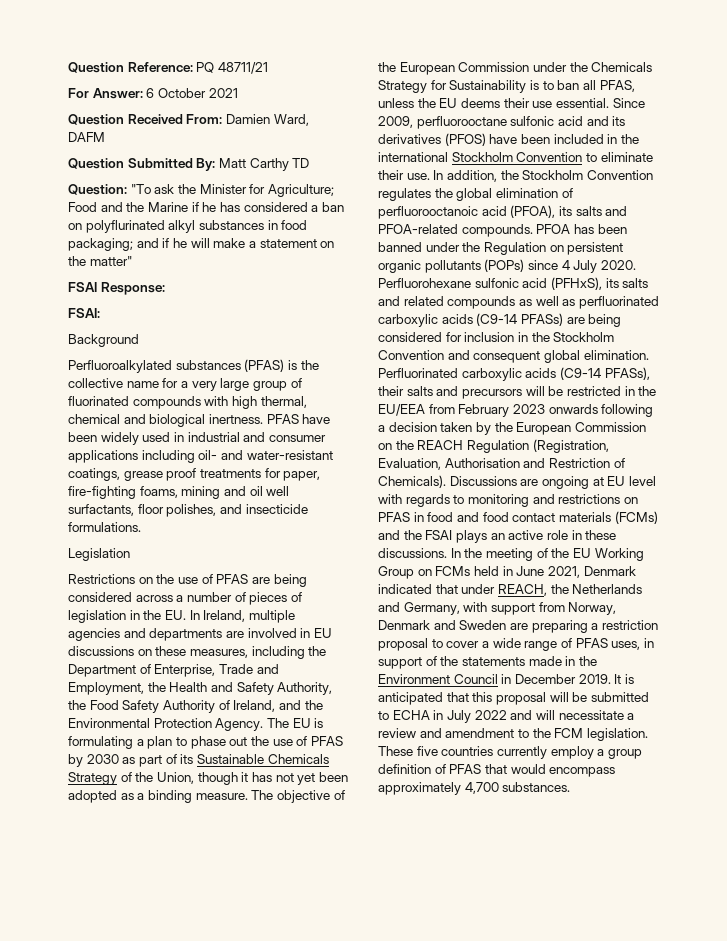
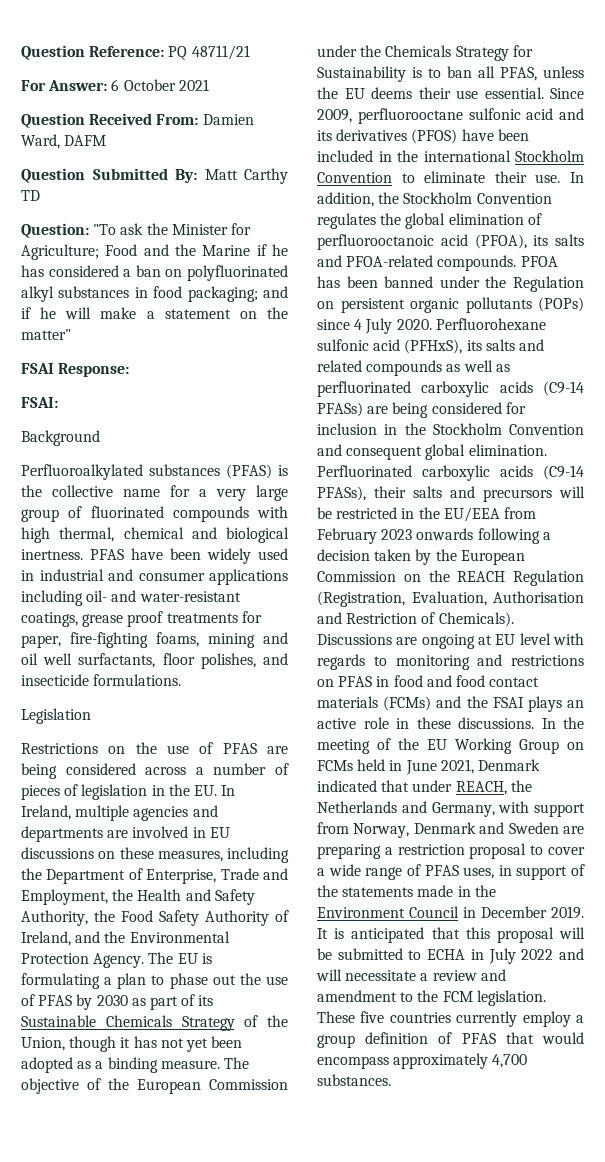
- Question: "To ask the Minister for Agriculture; Food and the Marine if he has considered a ban on polyflurinated alkyl substances in food packaging; and if he will make a statement on the matter"
+ Question: "To ask the Minister for Agriculture; Food and the Marine if he has considered a ban on polyfluorinated alkyl substances in food packaging; and if he will make a statement on the matter"

